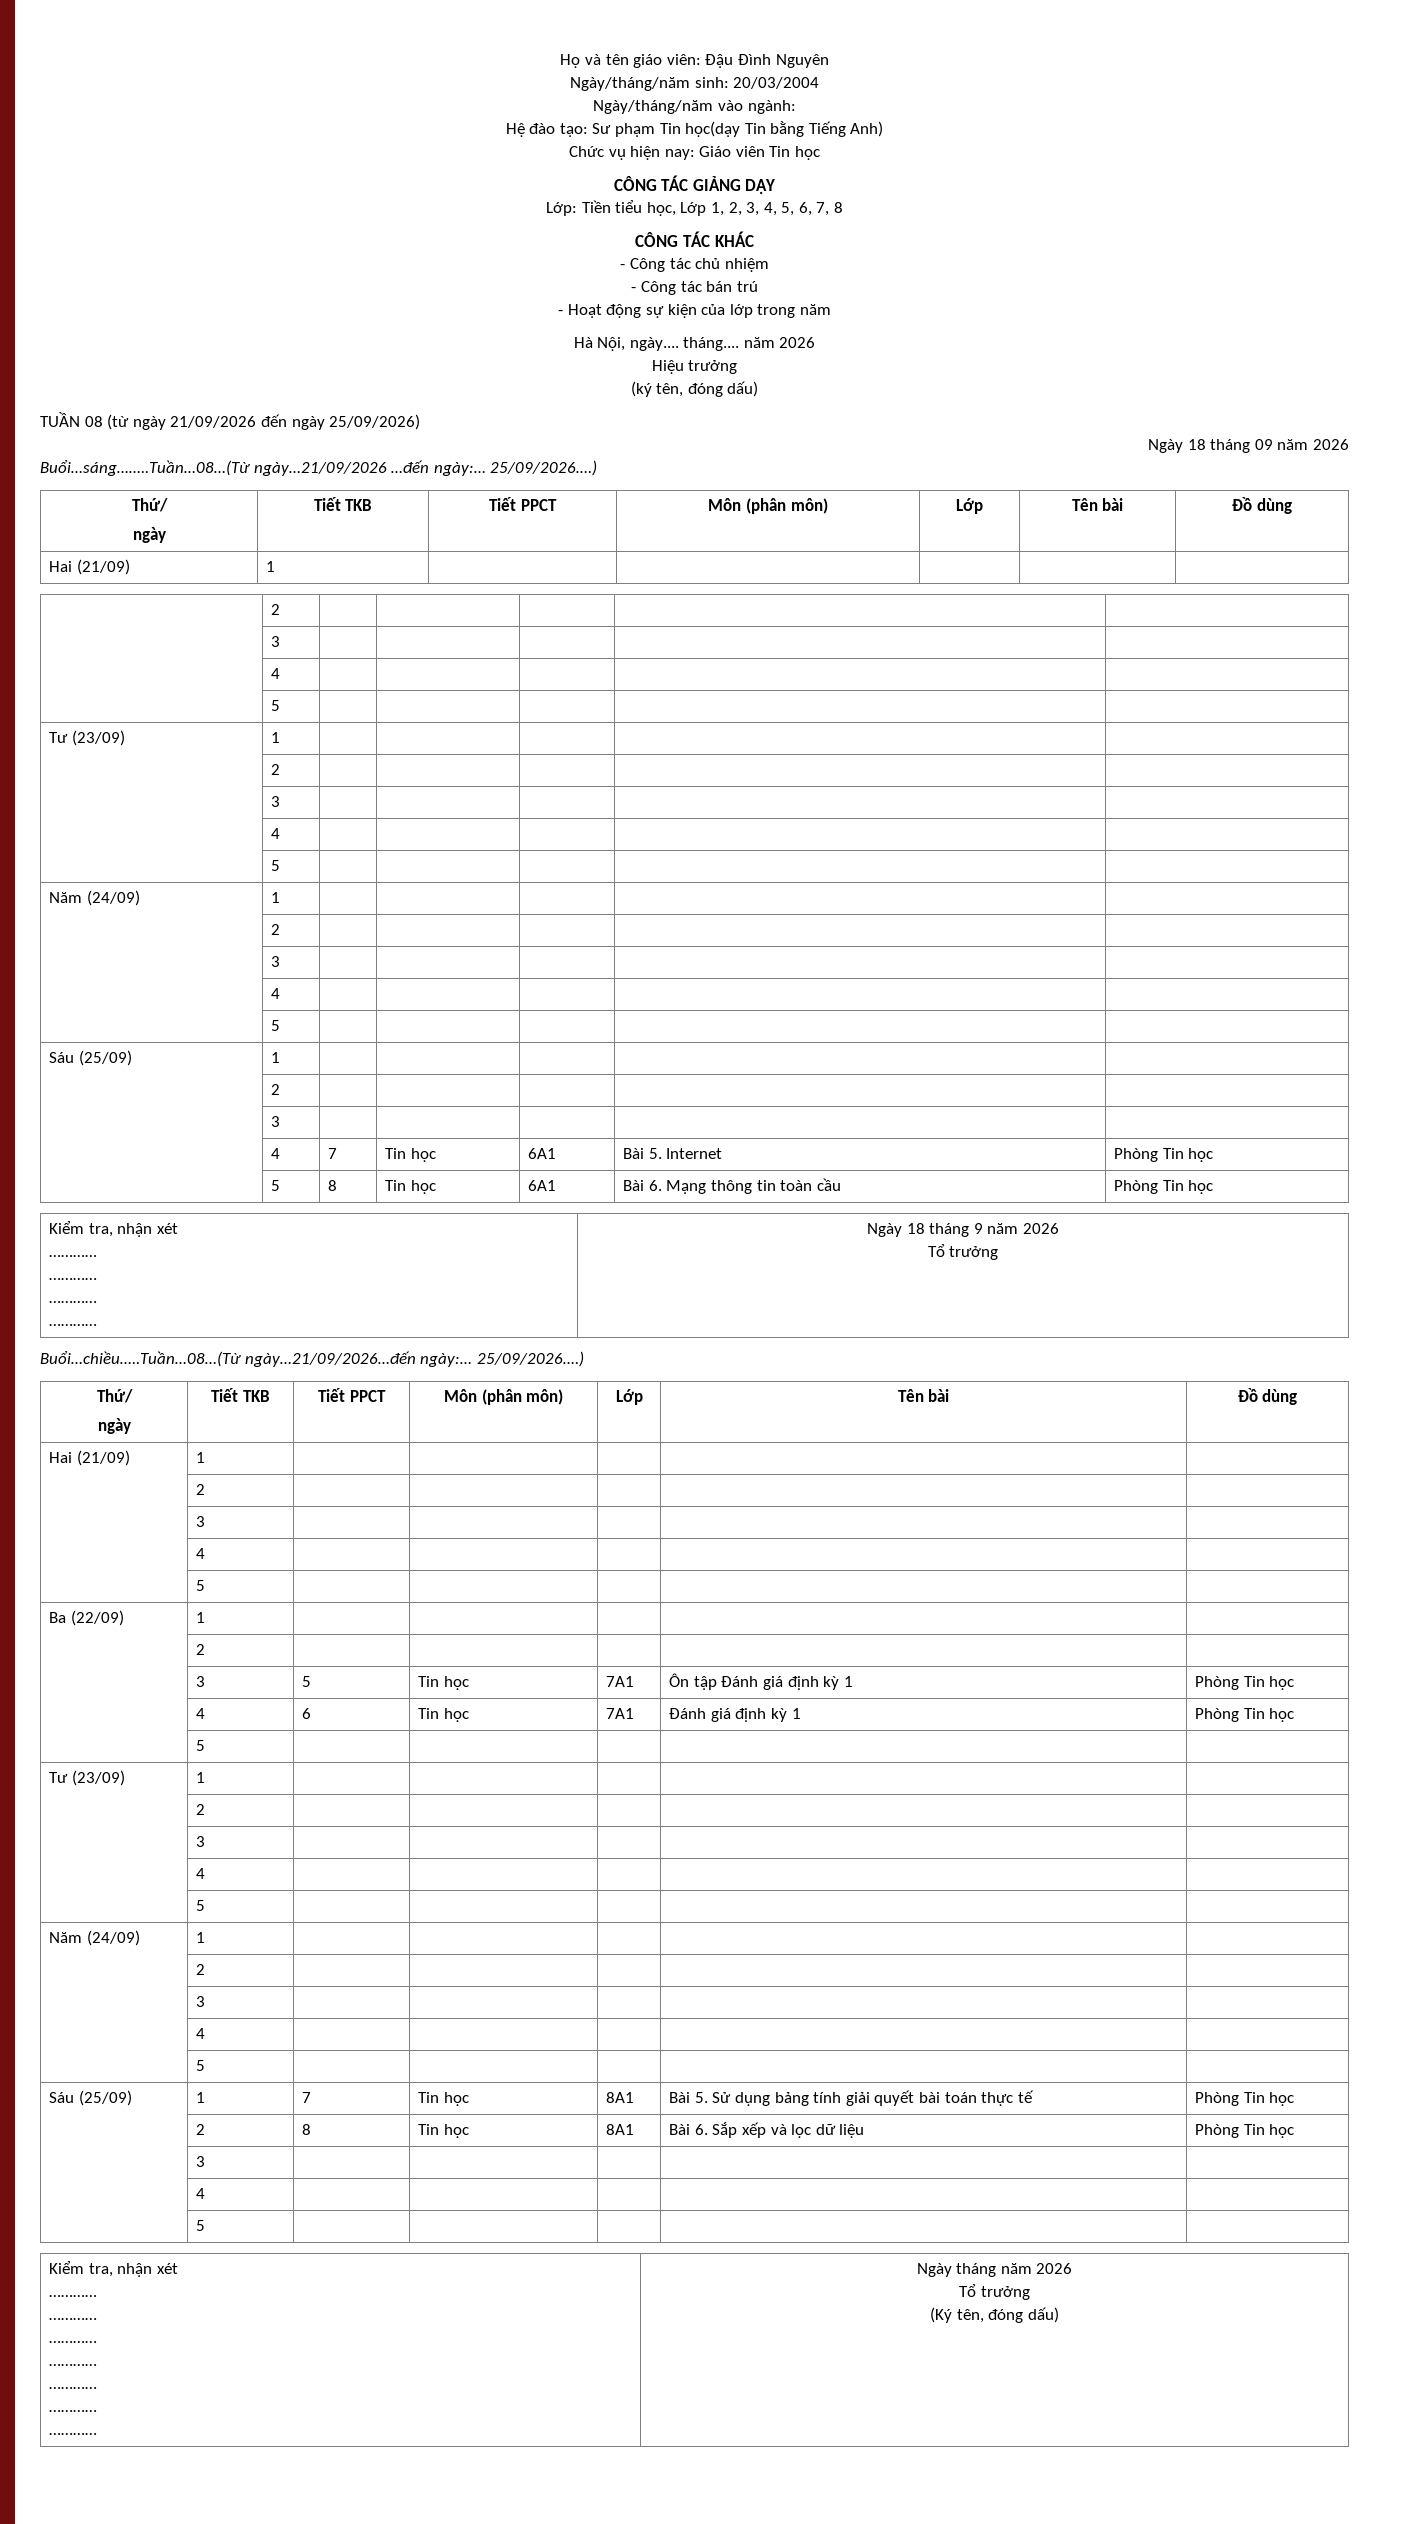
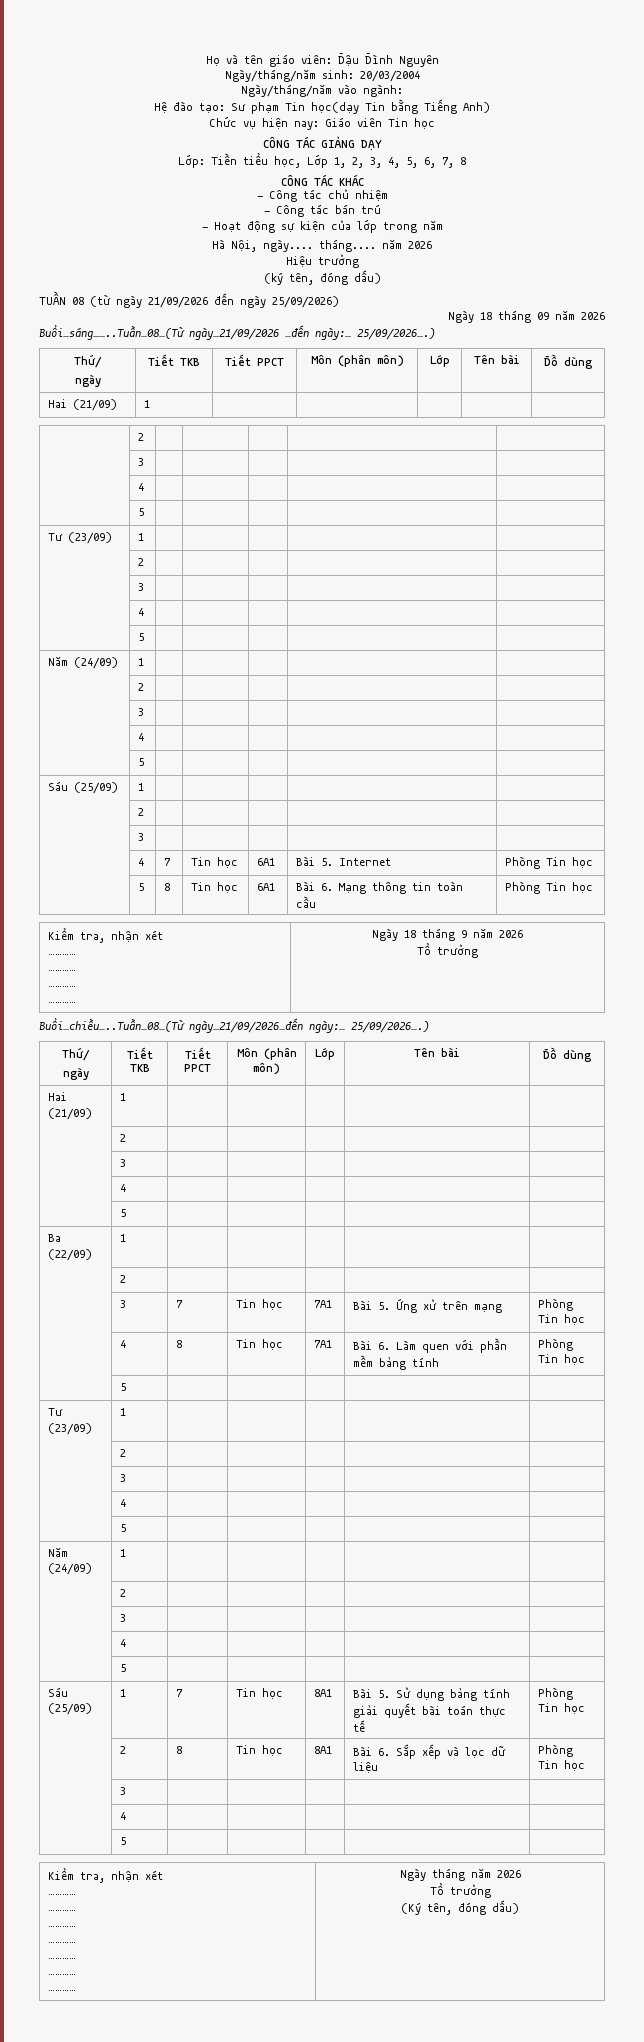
- | 3 | 5 | Tin học | 7A1 | Ôn tập Đánh giá định kỳ 1 | Phòng Tin học
+ | 3 | 7 | Tin học | 7A1 | Bài 5. Ứng xử trên mạng | Phòng Tin học
- | 4 | 6 | Tin học | 7A1 | Đánh giá định kỳ 1 | Phòng Tin học
+ | 4 | 8 | Tin học | 7A1 | Bài 6. Làm quen với phần mềm bảng tính | Phòng Tin học

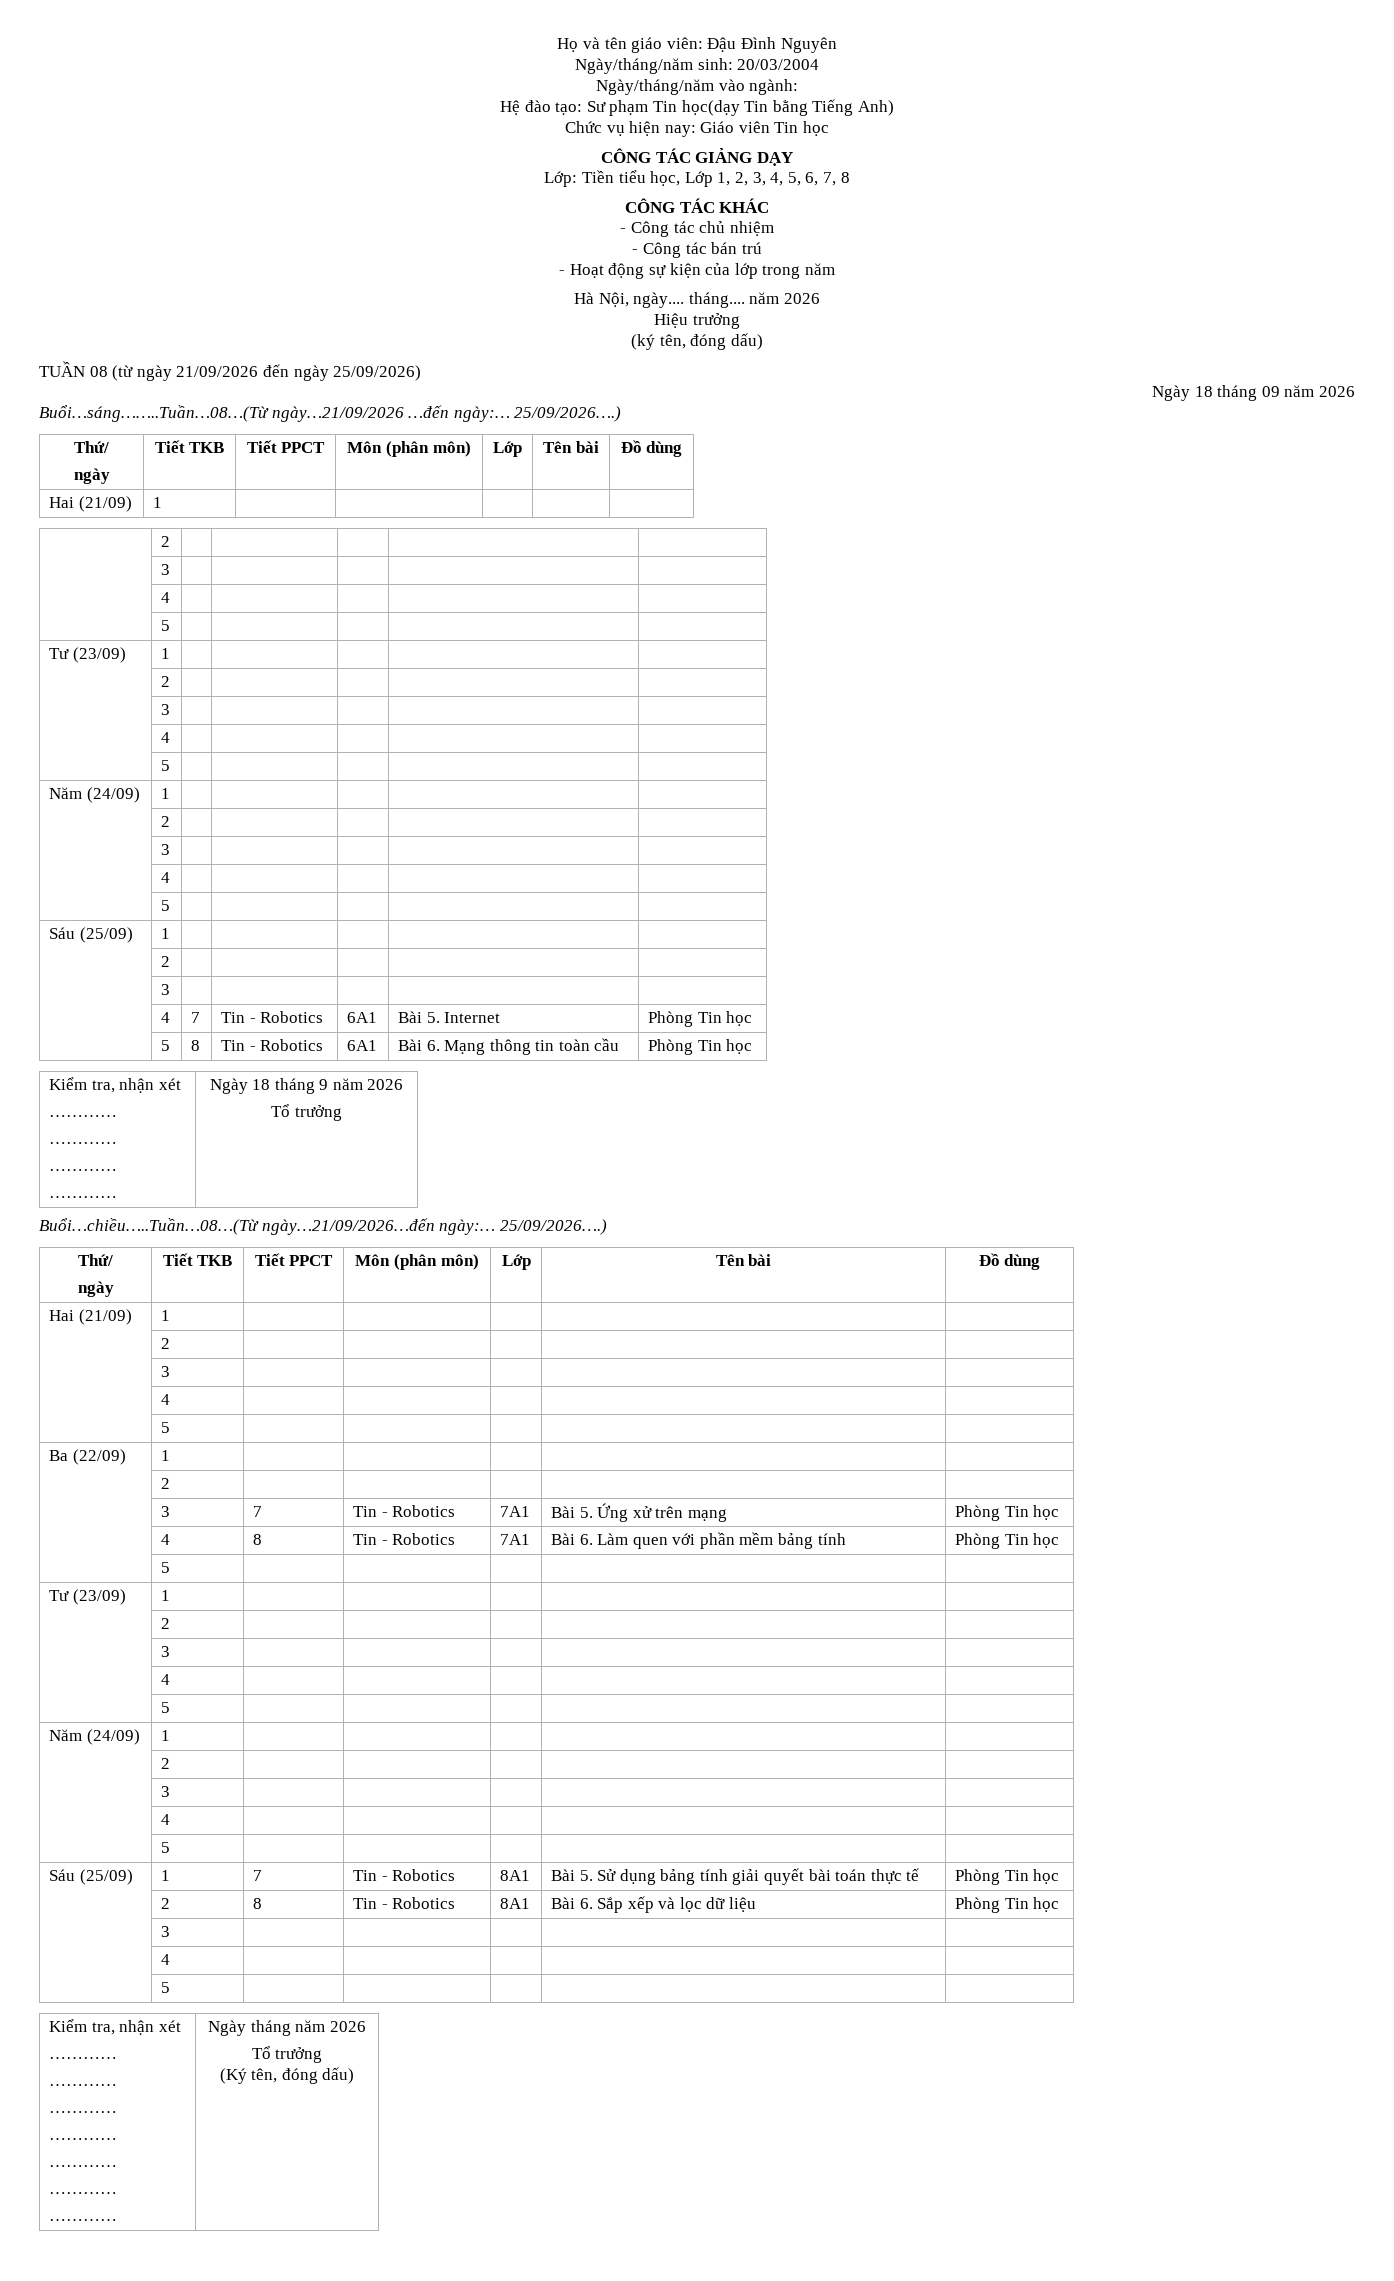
- | 4 | 7 | Tin học | 6A1 | Bài 5. Internet | Phòng Tin học
+ | 4 | 7 | Tin - Robotics | 6A1 | Bài 5. Internet | Phòng Tin học
- | 5 | 8 | Tin học | 6A1 | Bài 6. Mạng thông tin toàn cầu | Phòng Tin học
+ | 5 | 8 | Tin - Robotics | 6A1 | Bài 6. Mạng thông tin toàn cầu | Phòng Tin học
- | 3 | 7 | Tin học | 7A1 | Bài 5. Ứng xử trên mạng | Phòng Tin học
+ | 3 | 7 | Tin - Robotics | 7A1 | Bài 5. Ứng xử trên mạng | Phòng Tin học
- | 4 | 8 | Tin học | 7A1 | Bài 6. Làm quen với phần mềm bảng tính | Phòng Tin học
+ | 4 | 8 | Tin - Robotics | 7A1 | Bài 6. Làm quen với phần mềm bảng tính | Phòng Tin học
- Sáu (25/09) | 1 | 7 | Tin học | 8A1 | Bài 5. Sử dụng bảng tính giải quyết bài toán thực tế | Phòng Tin học
+ Sáu (25/09) | 1 | 7 | Tin - Robotics | 8A1 | Bài 5. Sử dụng bảng tính giải quyết bài toán thực tế | Phòng Tin học
- | 2 | 8 | Tin học | 8A1 | Bài 6. Sắp xếp và lọc dữ liệu | Phòng Tin học
+ | 2 | 8 | Tin - Robotics | 8A1 | Bài 6. Sắp xếp và lọc dữ liệu | Phòng Tin học

